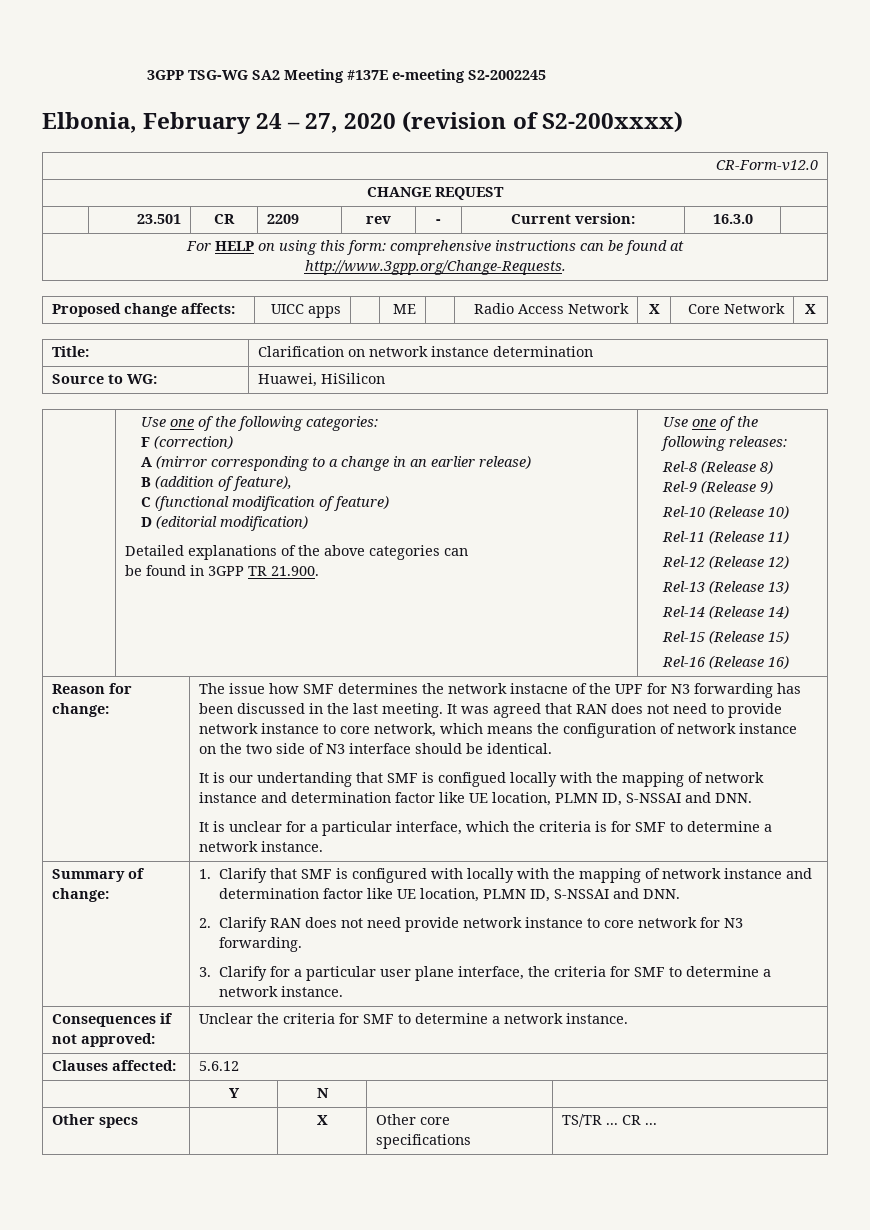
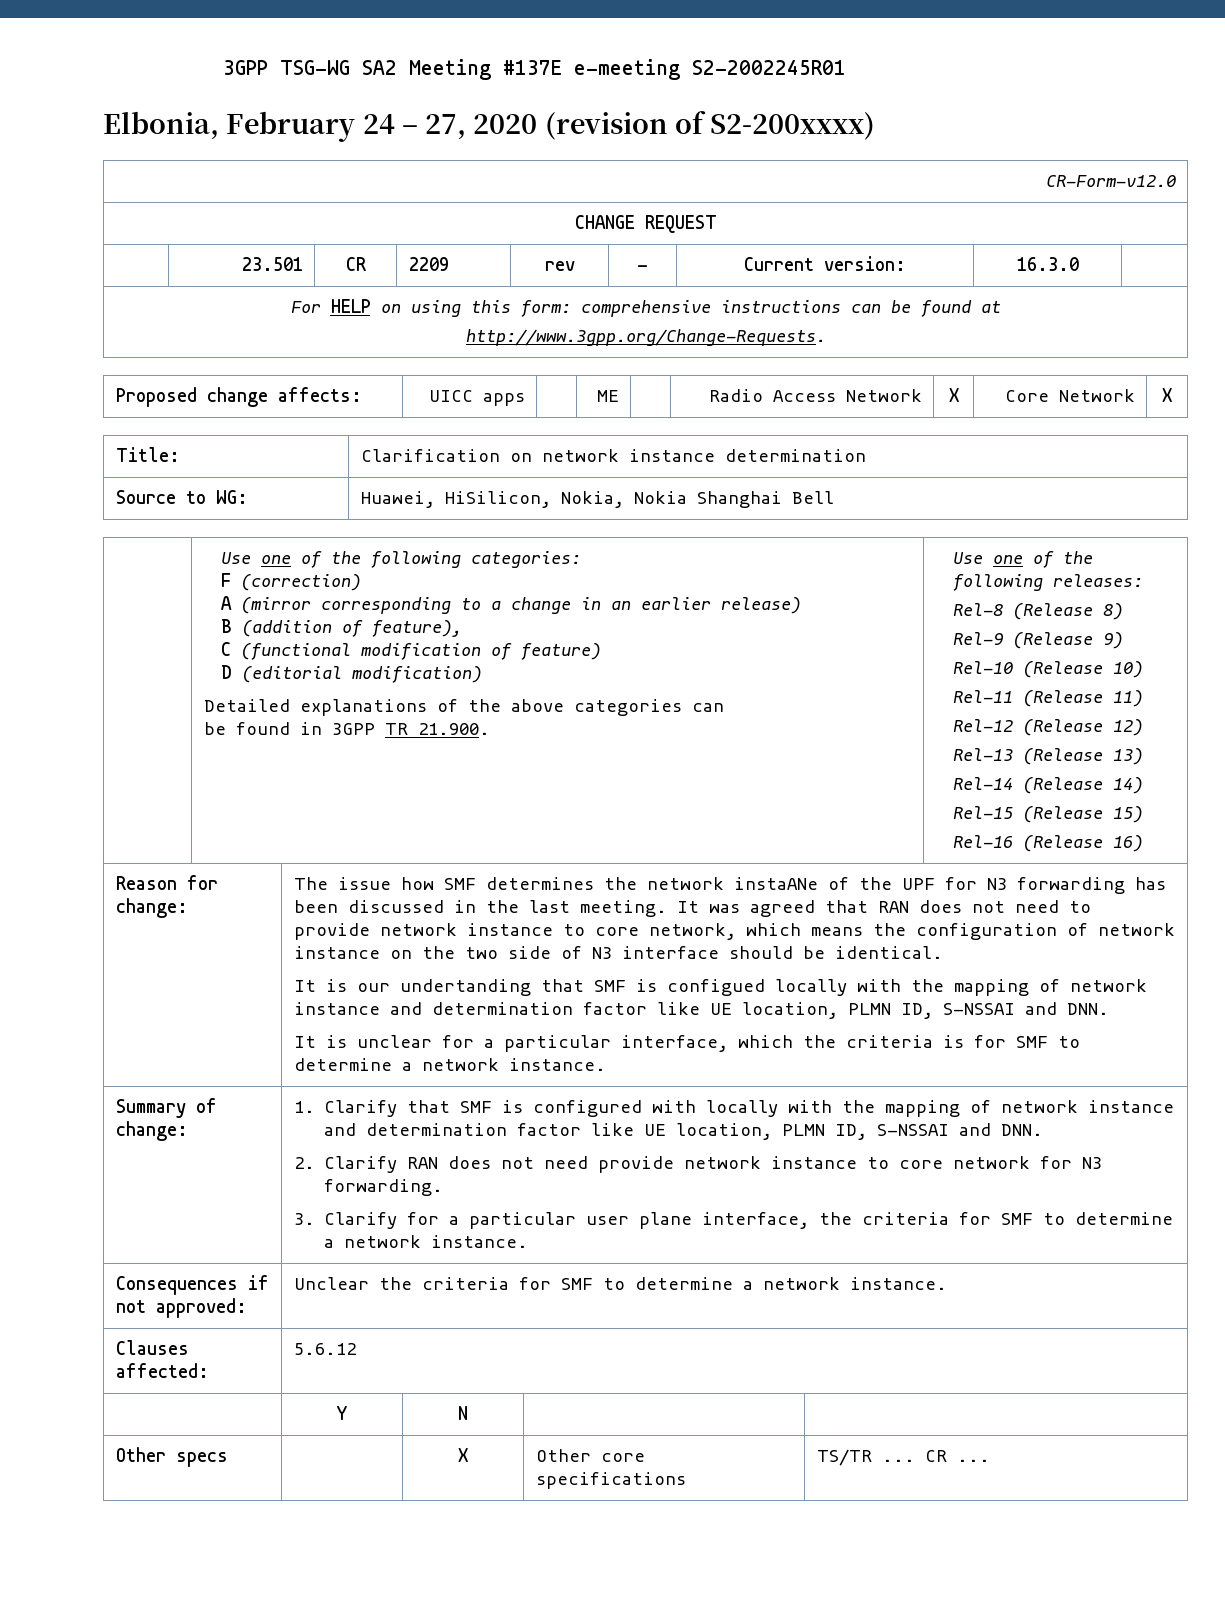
- 3GPP TSG-WG SA2 Meeting #137E e-meeting S2-2002245
+ 3GPP TSG-WG SA2 Meeting #137E e-meeting S2-2002245R01
- Source to WG: | Huawei, HiSilicon
+ Source to WG: | Huawei, HiSilicon, Nokia, Nokia Shanghai Bell
- The issue how SMF determines the network instacne of the UPF for N3 forwarding has been discussed in the last meeting.
+ The issue how SMF determines the network instaANe of the UPF for N3 forwarding has been discussed in the last meeting.

